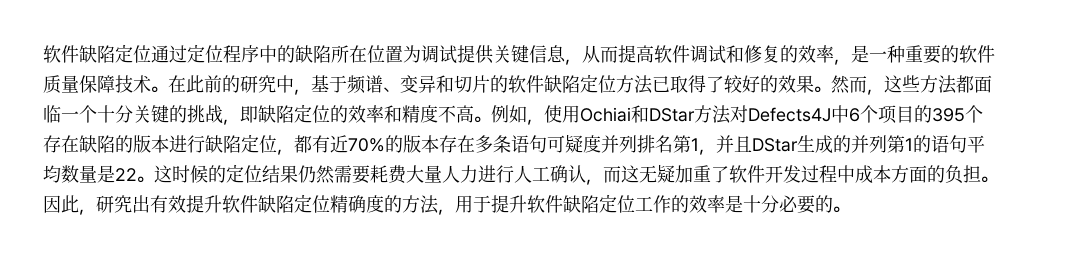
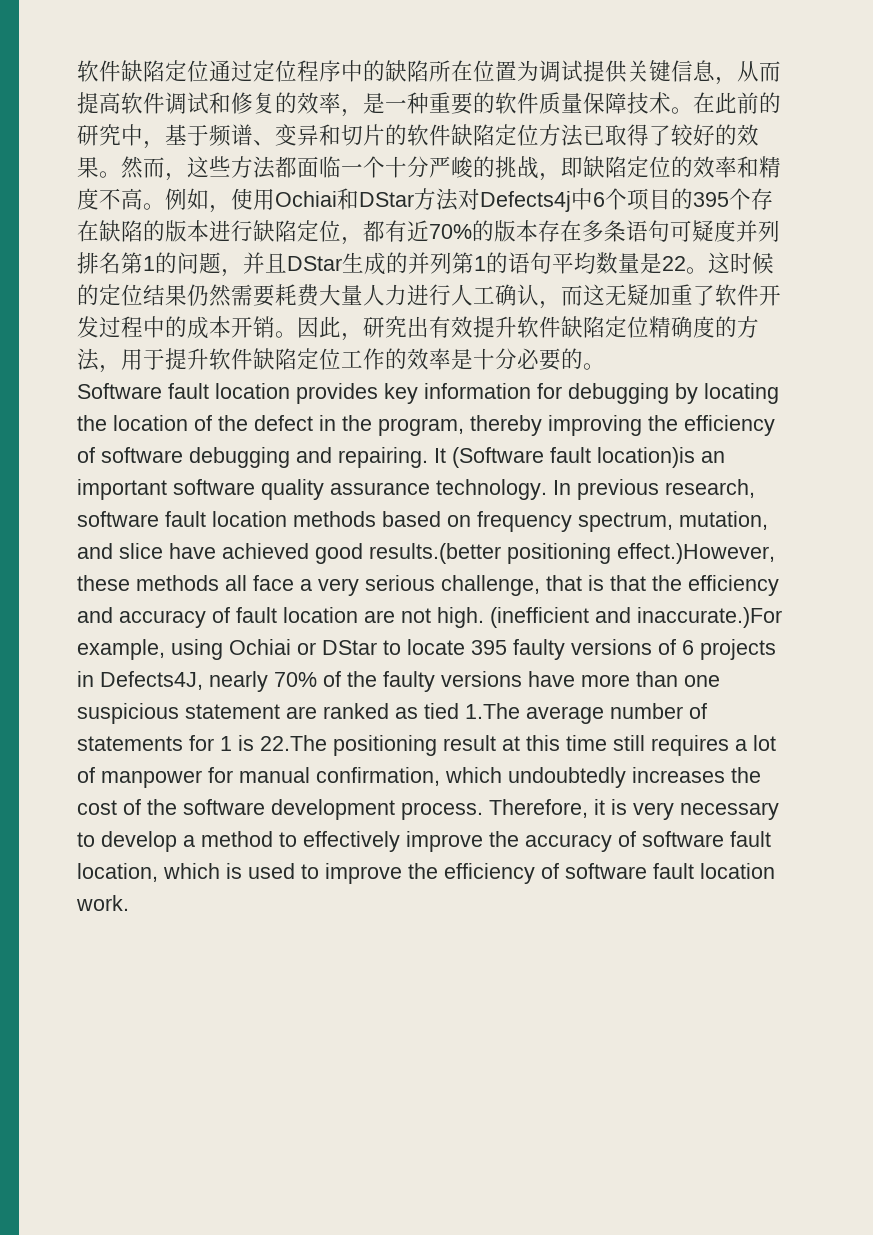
- 然而，这些方法都面临一个十分关键的挑战，即缺陷定位的效率和精度不高。
+ 然而，这些方法都面临一个十分严峻的挑战，即缺陷定位的效率和精度不高。
- 例如，使用Ochiai和DStar方法对Defects4J中6个项目的395个存在缺陷的版本进行缺陷定位，都有近70%的版本存在多条语句可疑度并列排名第1，并且DStar生成的并列第1的语句平均数量是22。
+ 例如，使用Ochiai和DStar方法对Defects4j中6个项目的395个存在缺陷的版本进行缺陷定位，都有近70%的版本存在多条语句可疑度并列排名第1的问题，并且DStar生成的并列第1的语句平均数量是22。
- 这时候的定位结果仍然需要耗费大量人力进行人工确认，而这无疑加重了软件开发过程中成本方面的负担。
+ 这时候的定位结果仍然需要耗费大量人力进行人工确认，而这无疑加重了软件开发过程中的成本开销。
+ Software fault location provides key information for debugging by locating the location of the defect in the program, thereby improving the efficiency of software debugging and repairing. It (Software fault location)is an important software quality assurance technology. In previous research, software fault location methods based on frequency spectrum, mutation, and slice have achieved good results.(better positioning effect.)However, these methods all face a very serious challenge, that is that the efficiency and accuracy of fault location are not high. (inefficient and inaccurate.)For example, using Ochiai or DStar to locate 395 faulty versions of 6 projects in Defects4J, nearly 70% of the faulty versions have more than one suspicious statement are ranked as tied 1.The average number of statements for 1 is 22.The positioning result at this time still requires a lot of manpower for manual confirmation, which undoubtedly increases the cost of the software development process. Therefore, it is very necessary to develop a method to effectively improve the accuracy of software fault location, which is used to improve the efficiency of software fault location work.

